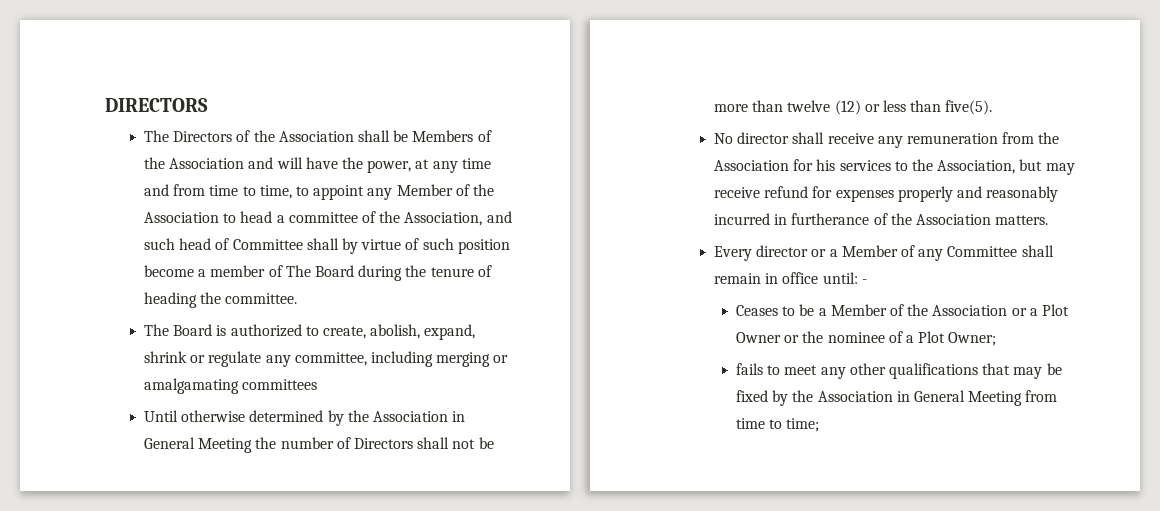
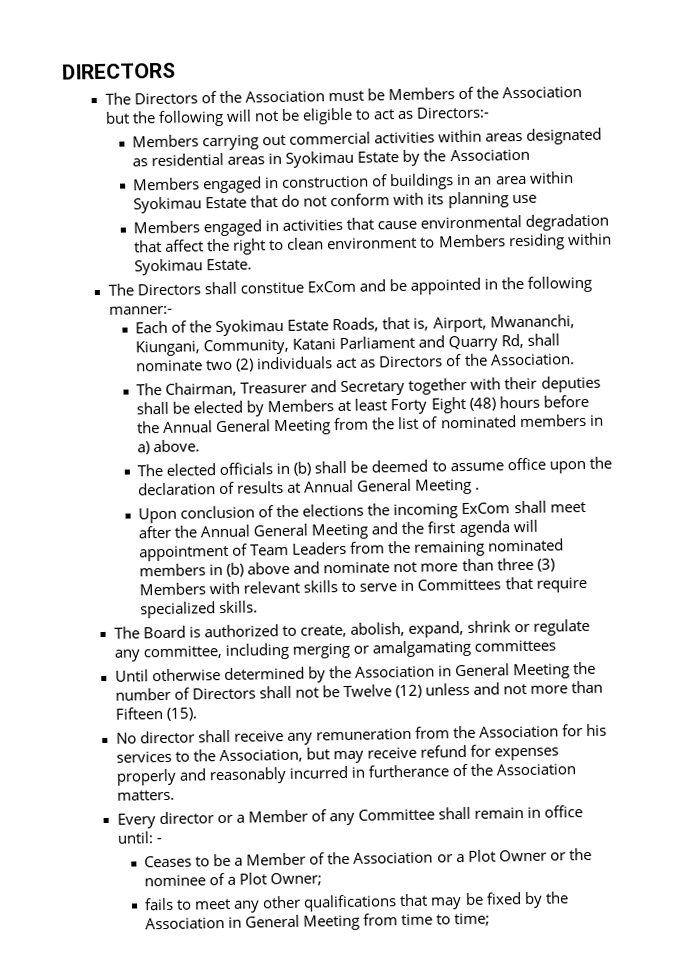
- The Directors of the Association shall be Members of the Association and will have the power, at any time and from time to time, to appoint any Member of the Association to head a committee of the Association, and such head of Committee shall by virtue of such position become a member of The Board during the tenure of heading the committee.
+ The Directors of the Association must be Members of the Association but the following will not be eligible to act as Directors:-
+ Members carrying out commercial activities within areas designated as residential areas in Syokimau Estate by the Association
+ Members engaged in construction of buildings in an area within Syokimau Estate that do not conform with its planning use
+ Members engaged in activities that cause environmental degradation that affect the right to clean environment to Members residing within Syokimau Estate.
+ The Directors shall constitue ExCom and be appointed in the following manner:-
+ Each of the Syokimau Estate Roads, that is, Airport, Mwananchi, Kiungani, Community, Katani Parliament and Quarry Rd, shall nominate two (2) individuals act as Directors of the Association.
+ The Chairman, Treasurer and Secretary together with their deputies shall be elected by Members at least Forty Eight (48) hours before the Annual General Meeting from the list of nominated members in a) above.
+ The elected officials in (b) shall be deemed to assume office upon the declaration of results at Annual General Meeting .
+ Upon conclusion of the elections the incoming ExCom shall meet after the Annual General Meeting and the first agenda will appointment of Team Leaders from the remaining nominated members in (b) above and nominate not more than three (3) Members with relevant skills to serve in Committees that require specialized skills.
- Until otherwise determined by the Association in General Meeting the number of Directors shall not be more than twelve (12) or less than five(5).
+ Until otherwise determined by the Association in General Meeting the number of Directors shall not be Twelve (12) unless and not more than Fifteen (15).

